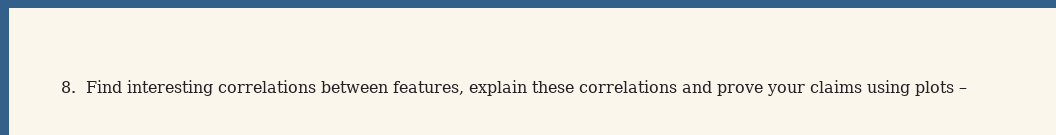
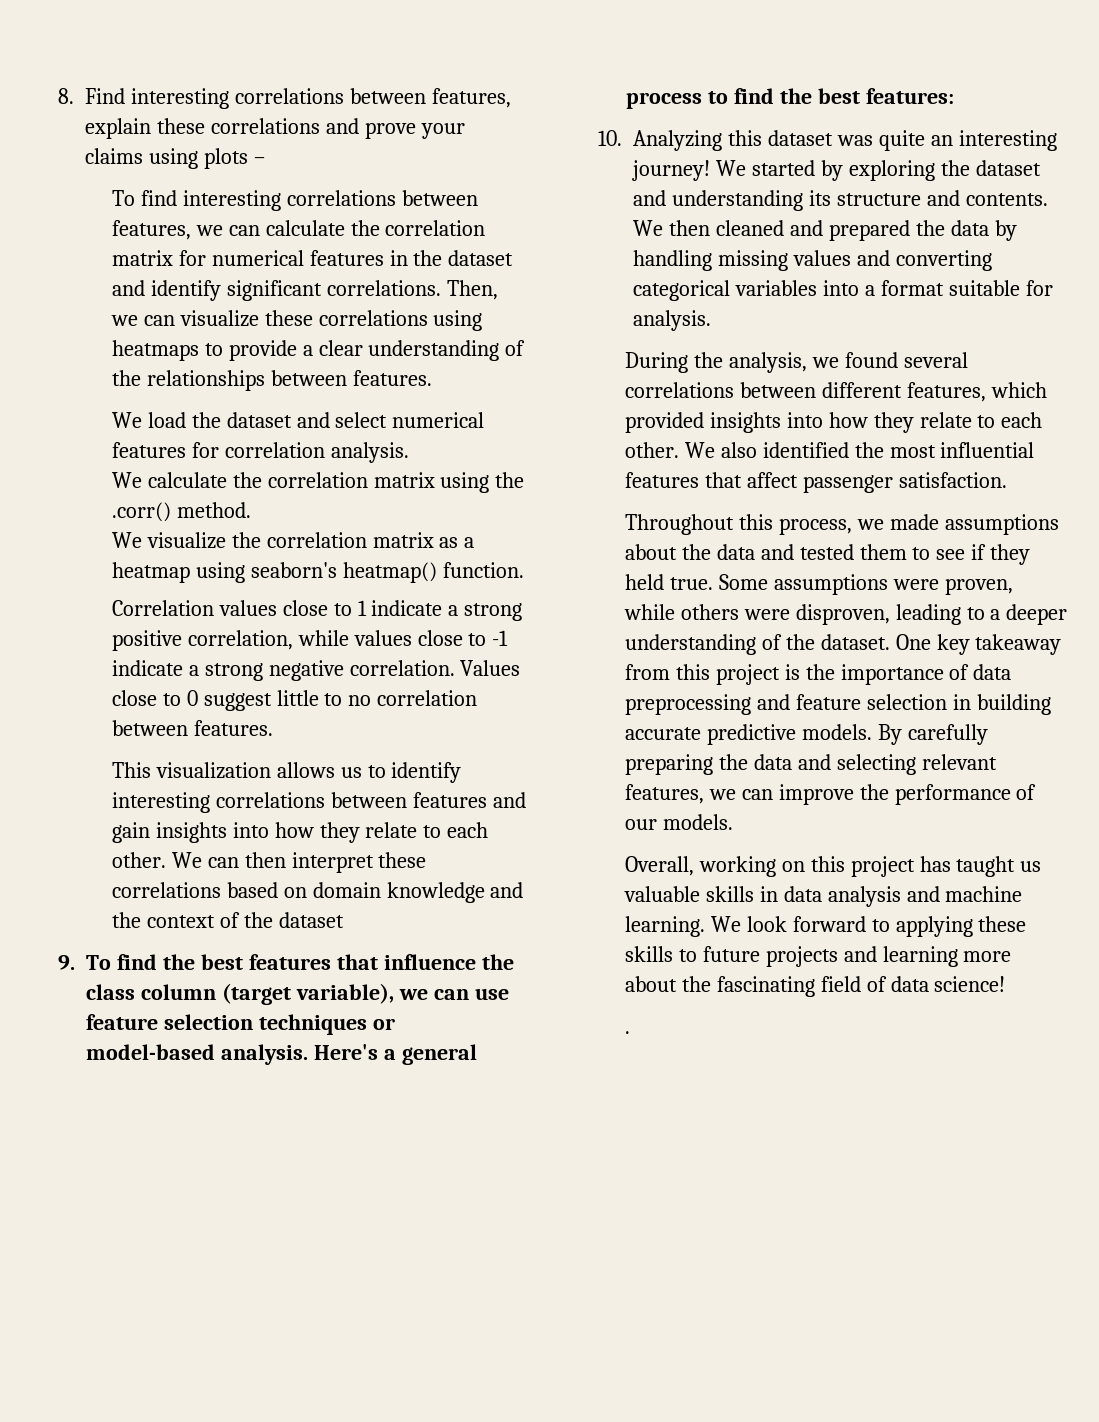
+ To find interesting correlations between features, we can calculate the correlation matrix for numerical features in the dataset and identify significant correlations. Then, we can visualize these correlations using heatmaps to provide a clear understanding of the relationships between features.
+ We load the dataset and select numerical features for correlation analysis.
+ We calculate the correlation matrix using the .corr() method.
+ We visualize the correlation matrix as a heatmap using seaborn's heatmap() function.
+ Correlation values close to 1 indicate a strong positive correlation, while values close to -1 indicate a strong negative correlation. Values close to 0 suggest little to no correlation between features.
+ This visualization allows us to identify interesting correlations between features and gain insights into how they relate to each other. We can then interpret these correlations based on domain knowledge and the context of the dataset
+ 9. To find the best features that influence the class column (target variable), we can use feature selection techniques or model-based analysis. Here's a general process to find the best features:
+ 10. Analyzing this dataset was quite an interesting journey! We started by exploring the dataset and understanding its structure and contents. We then cleaned and prepared the data by handling missing values and converting categorical variables into a format suitable for analysis.
+ During the analysis, we found several correlations between different features, which provided insights into how they relate to each other. We also identified the most influential features that affect passenger satisfaction.
+ Throughout this process, we made assumptions about the data and tested them to see if they held true. Some assumptions were proven, while others were disproven, leading to a deeper understanding of the dataset. One key takeaway from this project is the importance of data preprocessing and feature selection in building accurate predictive models. By carefully preparing the data and selecting relevant features, we can improve the performance of our models.
+ Overall, working on this project has taught us valuable skills in data analysis and machine learning. We look forward to applying these skills to future projects and learning more about the fascinating field of data science!
+ .

